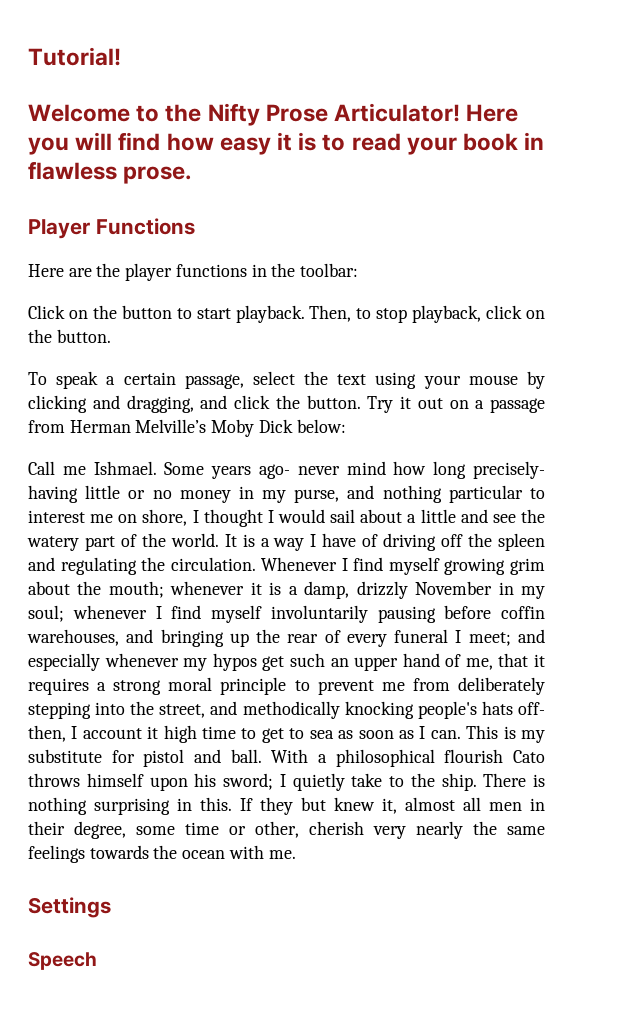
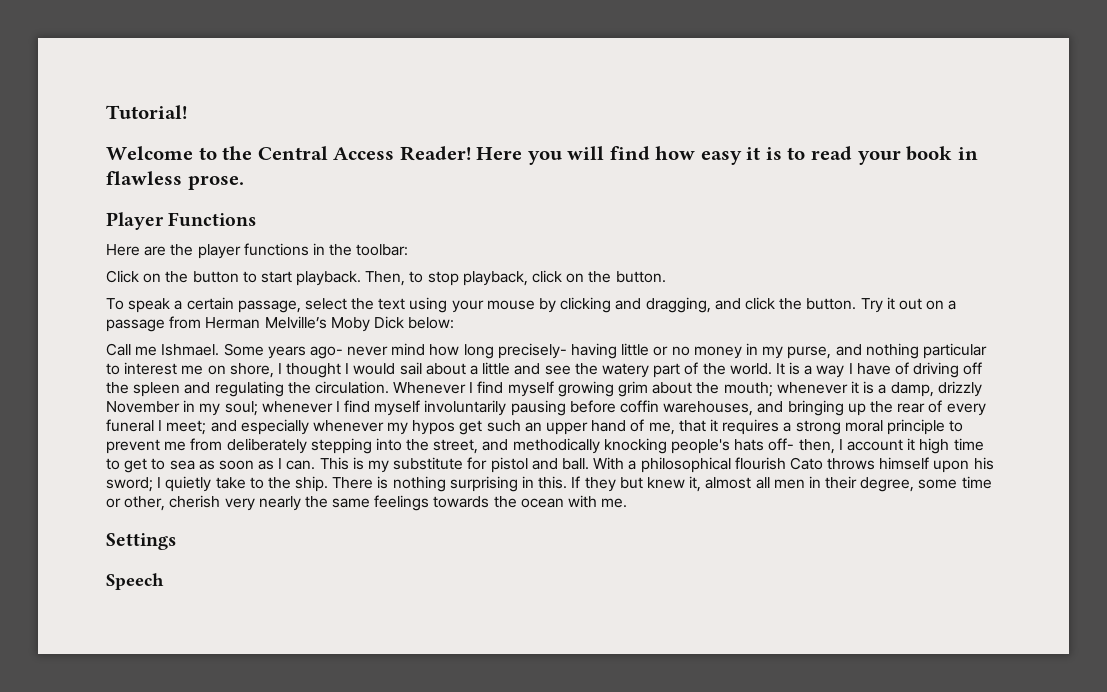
- Welcome to the Nifty Prose Articulator!
+ Welcome to the Central Access Reader!

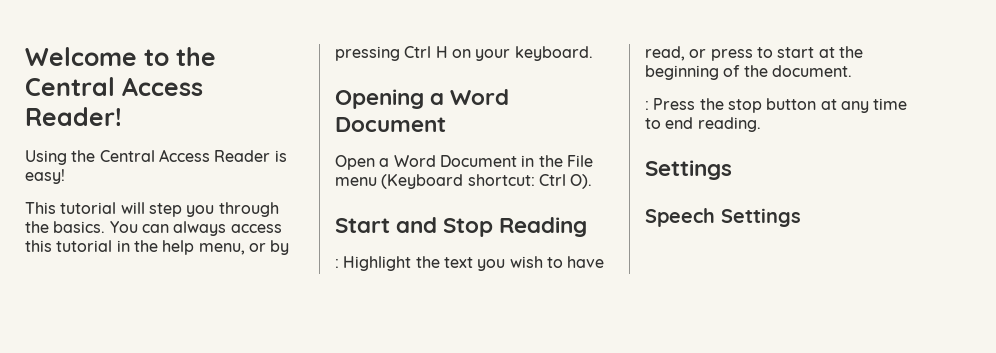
- Tutorial!
- Welcome to the Central Access Reader! Here you will find how easy it is to read your book in flawless prose.
- Player Functions
- Here are the player functions in the toolbar:
- Click on the button to start playback. Then, to stop playback, click on the button.
- To speak a certain passage, select the text using your mouse by clicking and dragging, and click the button. Try it out on a passage from Herman Melville’s Moby Dick below:
- Call me Ishmael. Some years ago- never mind how long precisely- having little or no money in my purse, and nothing particular to interest me on shore, I thought I would sail about a little and see the watery part of the world. It is a way I have of driving off the spleen and regulating the circulation. Whenever I find myself growing grim about the mouth; whenever it is a damp, drizzly November in my soul; whenever I find myself involuntarily pausing before coffin warehouses, and bringing up the rear of every funeral I meet; and especially whenever my hypos get such an upper hand of me, that it requires a strong moral principle to prevent me from deliberately stepping into the street, and methodically knocking people's hats off- then, I account it high time to get to sea as soon as I can. This is my substitute for pistol and ball. With a philosophical flourish Cato throws himself upon his sword; I quietly take to the ship. There is nothing surprising in this. If they but knew it, almost all men in their degree, some time or other, cherish very nearly the same feelings towards the ocean with me.
+ Welcome to the Central Access Reader!
+ Using the Central Access Reader is easy!
+ This tutorial will step you through the basics. You can always access this tutorial in the help menu, or by pressing Ctrl H on your keyboard.
+ Opening a Word Document
+ Open a Word Document in the File menu (Keyboard shortcut: Ctrl O).
+ Start and Stop Reading
+ : Highlight the text you wish to have read, or press to start at the beginning of the document.
+ : Press the stop button at any time to end reading.
- Speech
+ Speech Settings

